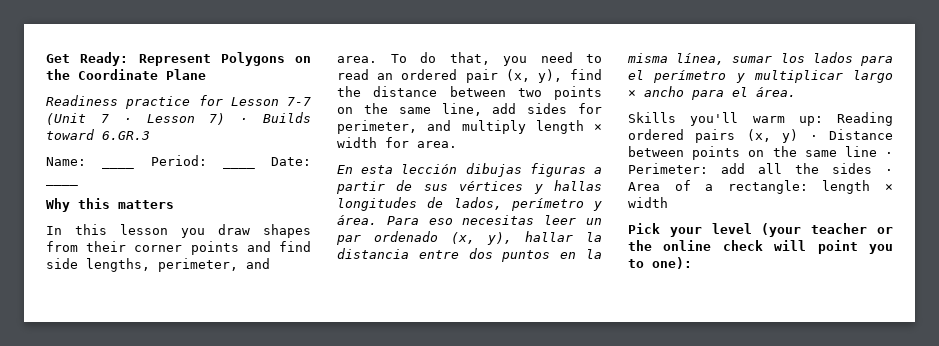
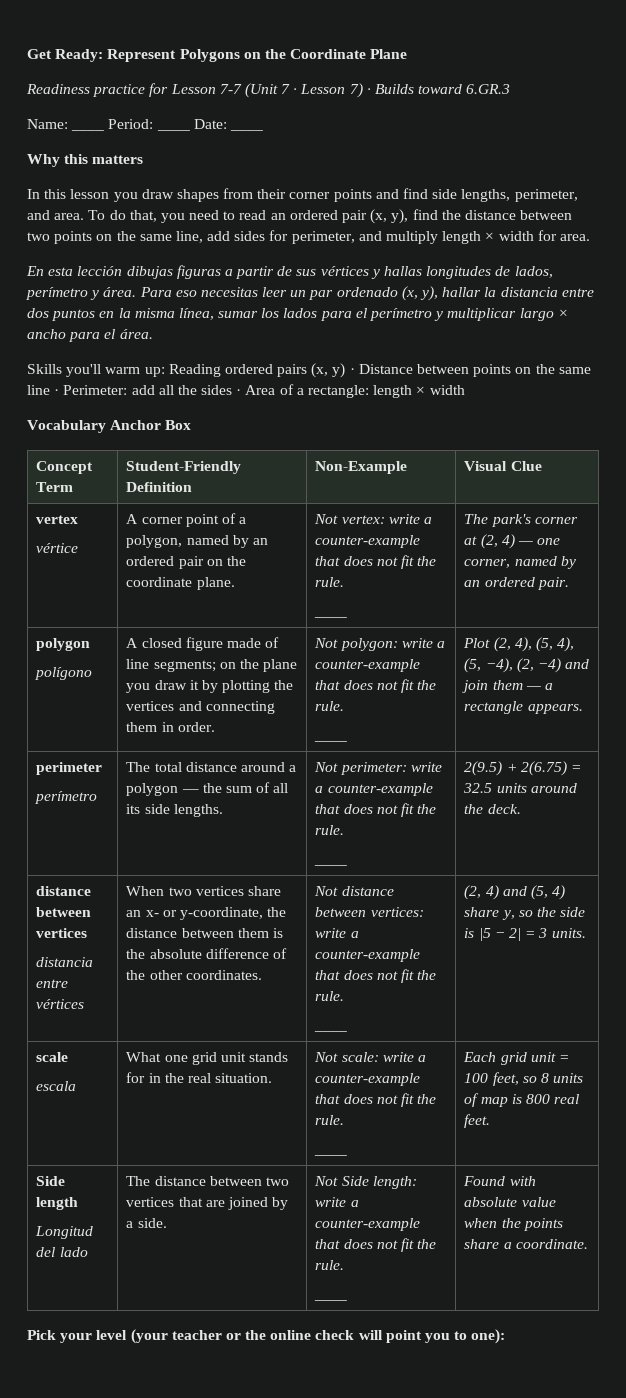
+ Vocabulary Anchor Box
+ Concept Term | Student-Friendly Definition | Non-Example | Visual Clue
+ vertex
+ vértice | A corner point of a polygon, named by an ordered pair on the coordinate plane. | Not vertex: write a counter-example that does not fit the rule.
+ ____ | The park's corner at (2, 4) — one corner, named by an ordered pair.
+ polygon
+ polígono | A closed figure made of line segments; on the plane you draw it by plotting the vertices and connecting them in order. | Not polygon: write a counter-example that does not fit the rule.
+ ____ | Plot (2, 4), (5, 4), (5, −4), (2, −4) and join them — a rectangle appears.
+ perimeter
+ perímetro | The total distance around a polygon — the sum of all its side lengths. | Not perimeter: write a counter-example that does not fit the rule.
+ ____ | 2(9.5) + 2(6.75) = 32.5 units around the deck.
+ distance between vertices
+ distancia entre vértices | When two vertices share an x- or y-coordinate, the distance between them is the absolute difference of the other coordinates. | Not distance between vertices: write a counter-example that does not fit the rule.
+ ____ | (2, 4) and (5, 4) share y, so the side is |5 − 2| = 3 units.
+ scale
+ escala | What one grid unit stands for in the real situation. | Not scale: write a counter-example that does not fit the rule.
+ ____ | Each grid unit = 100 feet, so 8 units of map is 800 real feet.
+ Side length
+ Longitud del lado | The distance between two vertices that are joined by a side. | Not Side length: write a counter-example that does not fit the rule.
+ ____ | Found with absolute value when the points share a coordinate.

